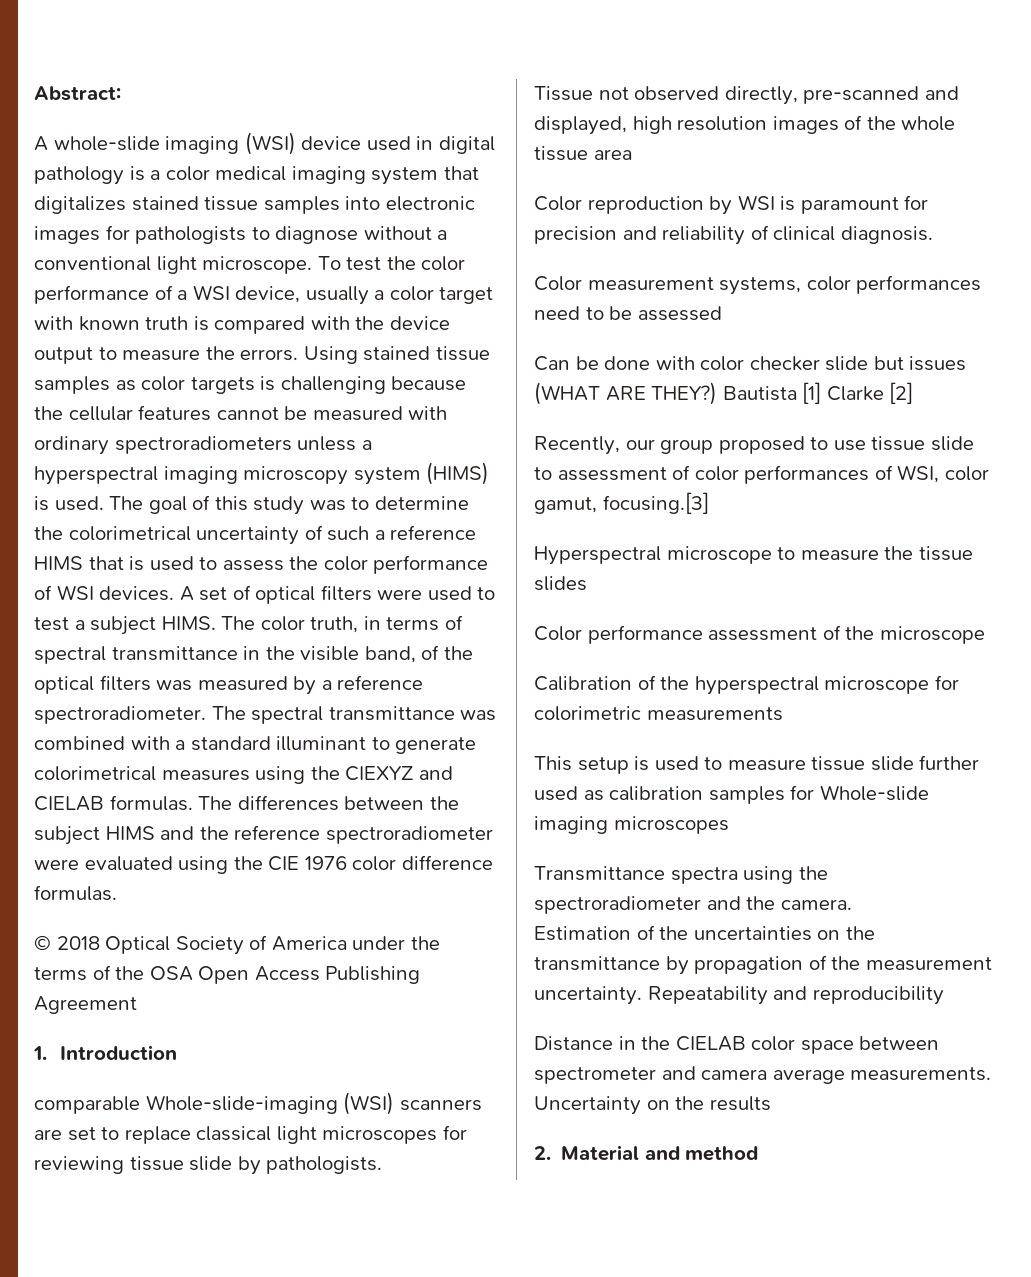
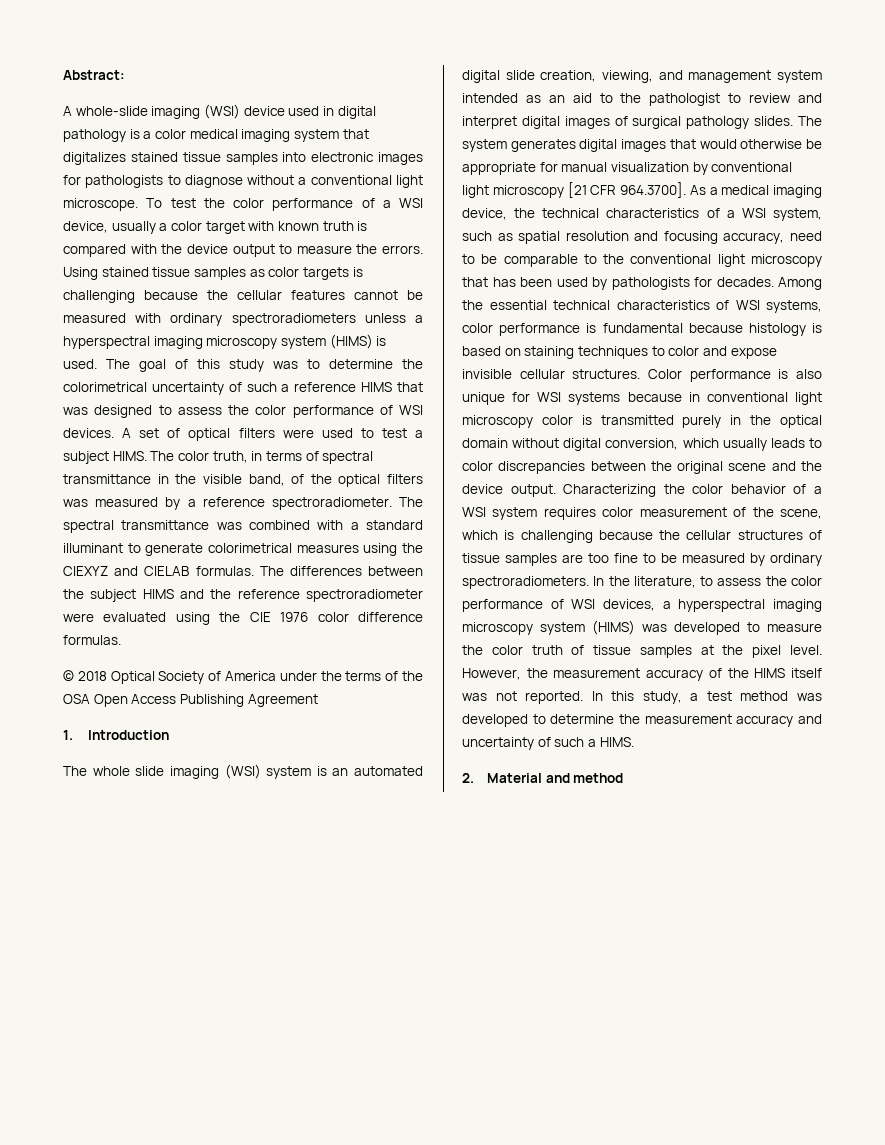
- The goal of this study was to determine the colorimetrical uncertainty of such a reference HIMS that is used to assess the color performance of WSI devices.
+ The goal of this study was to determine the colorimetrical uncertainty of such a reference HIMS that was designed to assess the color performance of WSI devices.
- comparable Whole-slide-imaging (WSI) scanners are set to replace classical light microscopes for reviewing tissue slide by pathologists.
- Tissue not observed directly, pre-scanned and displayed, high resolution images of the whole tissue area
- Color reproduction by WSI is paramount for precision and reliability of clinical diagnosis.
- Color measurement systems, color performances need to be assessed
- Can be done with color checker slide but issues (WHAT ARE THEY?) Bautista [1] Clarke [2]
- Recently, our group proposed to use tissue slide to assessment of color performances of WSI, color gamut, focusing.[3]
- Hyperspectral microscope to measure the tissue slides
- Color performance assessment of the microscope
- Calibration of the hyperspectral microscope for colorimetric measurements
- This setup is used to measure tissue slide further used as calibration samples for Whole-slide imaging microscopes
- Transmittance spectra using the spectroradiometer and the camera.
- Estimation of the uncertainties on the transmittance by propagation of the measurement uncertainty. Repeatability and reproducibility
- Distance in the CIELAB color space between spectrometer and camera average measurements. Uncertainty on the results
+ The whole slide imaging (WSI) system is an automated digital slide creation, viewing, and management system intended as an aid to the pathologist to review and interpret digital images of surgical pathology slides. The system generates digital images that would otherwise be appropriate for manual visualization by conventional light microscopy [21 CFR 964.3700]. As a medical imaging device, the technical characteristics of a WSI system, such as spatial resolution and focusing accuracy, need to be comparable to the conventional light microscopy that has been used by pathologists for decades. Among the essential technical characteristics of WSI systems, color performance is fundamental because histology is based on staining techniques to color and expose invisible cellular structures. Color performance is also unique for WSI systems because in conventional light microscopy color is transmitted purely in the optical domain without digital conversion, which usually leads to color discrepancies between the original scene and the device output. Characterizing the color behavior of a WSI system requires color measurement of the scene, which is challenging because the cellular structures of tissue samples are too fine to be measured by ordinary spectroradiometers. In the literature, to assess the color performance of WSI devices, a hyperspectral imaging microscopy system (HIMS) was developed to measure the color truth of tissue samples at the pixel level. However, the measurement accuracy of the HIMS itself was not reported. In this study, a test method was developed to determine the measurement accuracy and uncertainty of such a HIMS.

